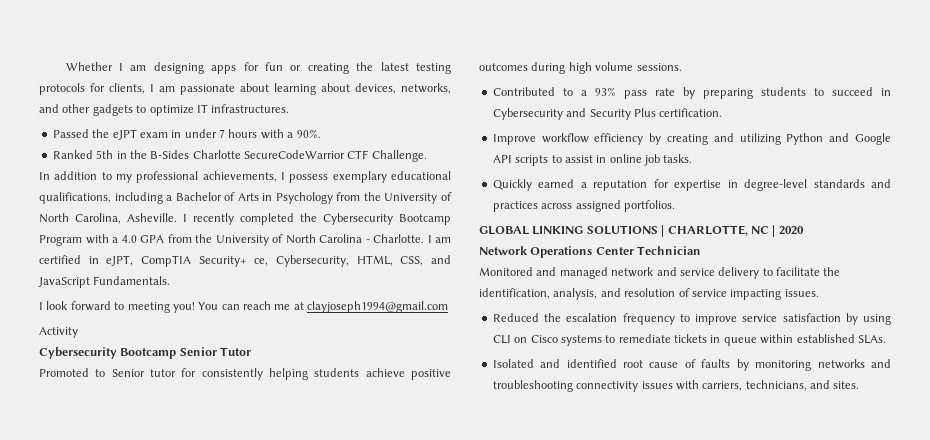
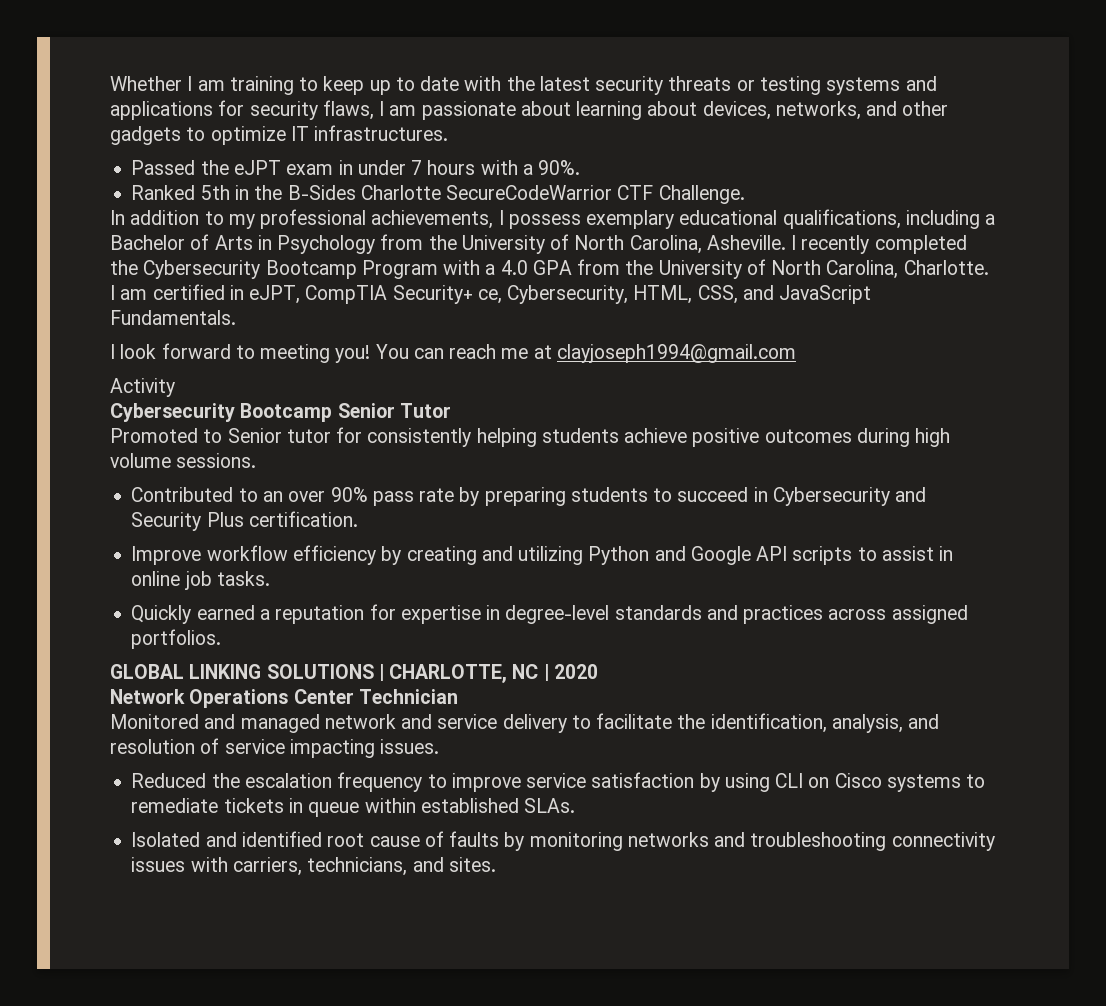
- Whether I am designing apps for fun or creating the latest testing protocols for clients, I am passionate about learning about devices, networks, and other gadgets to optimize IT infrastructures.
+ Whether I am training to keep up to date with the latest security threats or testing systems and applications for security flaws, I am passionate about learning about devices, networks, and other gadgets to optimize IT infrastructures.
- I recently completed the Cybersecurity Bootcamp Program with a 4.0 GPA from the University of North Carolina - Charlotte.
+ I recently completed the Cybersecurity Bootcamp Program with a 4.0 GPA from the University of North Carolina, Charlotte.
- Contributed to a 93% pass rate by preparing students to succeed in Cybersecurity and Security Plus certification.
+ Contributed to an over 90% pass rate by preparing students to succeed in Cybersecurity and Security Plus certification.

